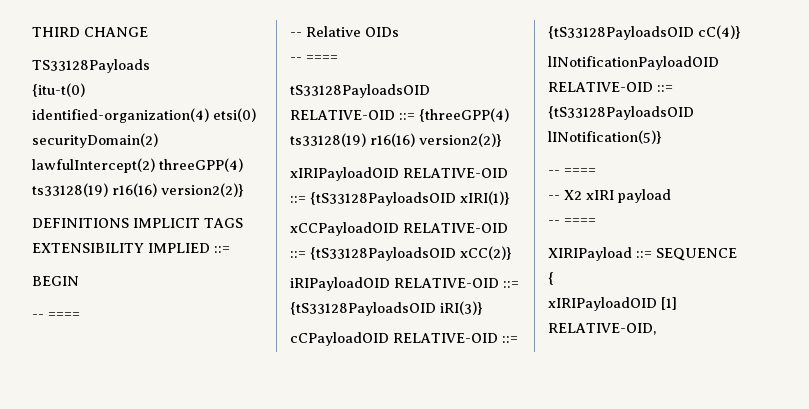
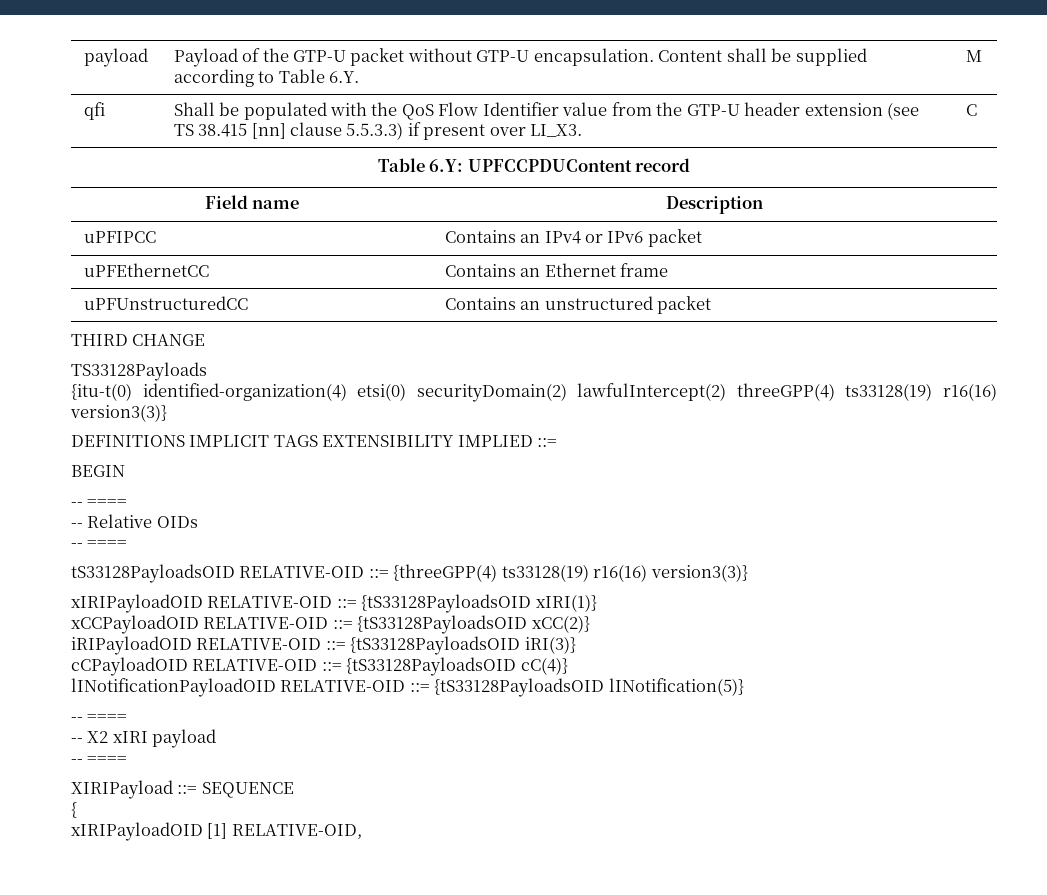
+ payload | Payload of the GTP-U packet without GTP-U encapsulation. Content shall be supplied according to Table 6.Y. | M
+ qfi | Shall be populated with the QoS Flow Identifier value from the GTP-U header extension (see TS 38.415 [nn] clause 5.5.3.3) if present over LI_X3. | C
+ Table 6.Y: UPFCCPDUContent record
+ Field name | Description
+ uPFIPCC | Contains an IPv4 or IPv6 packet
+ uPFEthernetCC | Contains an Ethernet frame
+ uPFUnstructuredCC | Contains an unstructured packet
- {itu-t(0) identified-organization(4) etsi(0) securityDomain(2) lawfulIntercept(2) threeGPP(4) ts33128(19) r16(16) version2(2)}
+ {itu-t(0) identified-organization(4) etsi(0) securityDomain(2) lawfulIntercept(2) threeGPP(4) ts33128(19) r16(16) version3(3)}
- tS33128PayloadsOID RELATIVE-OID ::= {threeGPP(4) ts33128(19) r16(16) version2(2)}
+ tS33128PayloadsOID RELATIVE-OID ::= {threeGPP(4) ts33128(19) r16(16) version3(3)}

